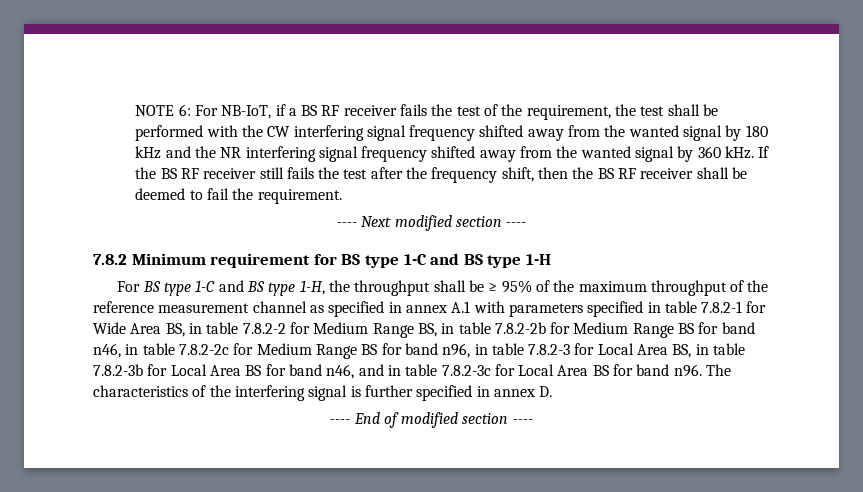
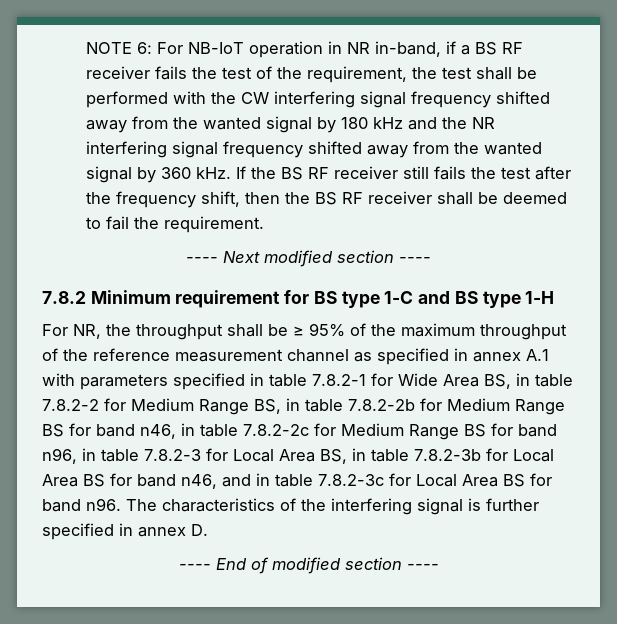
- NOTE 6: For NB-IoT, if a BS RF receiver fails the test of the requirement, the test shall be performed with the CW interfering signal frequency shifted away from the wanted signal by 180 kHz and the NR interfering signal frequency shifted away from the wanted signal by 360 kHz.
+ NOTE 6: For NB-IoT operation in NR in-band, if a BS RF receiver fails the test of the requirement, the test shall be performed with the CW interfering signal frequency shifted away from the wanted signal by 180 kHz and the NR interfering signal frequency shifted away from the wanted signal by 360 kHz.
- For BS type 1-C and BS type 1-H, the throughput shall be ≥ 95% of the maximum throughput of the reference measurement channel as specified in annex A.1 with parameters specified in table 7.8.2-1 for Wide Area BS, in table 7.8.2-2 for Medium Range BS, in table 7.8.2-2b for Medium Range BS for band n46, in table 7.8.2-2c for Medium Range BS for band n96, in table 7.8.2-3 for Local Area BS, in table 7.8.2-3b for Local Area BS for band n46, and in table 7.8.2-3c for Local Area BS for band n96.
+ For NR, the throughput shall be ≥ 95% of the maximum throughput of the reference measurement channel as specified in annex A.1 with parameters specified in table 7.8.2-1 for Wide Area BS, in table 7.8.2-2 for Medium Range BS, in table 7.8.2-2b for Medium Range BS for band n46, in table 7.8.2-2c for Medium Range BS for band n96, in table 7.8.2-3 for Local Area BS, in table 7.8.2-3b for Local Area BS for band n46, and in table 7.8.2-3c for Local Area BS for band n96.

